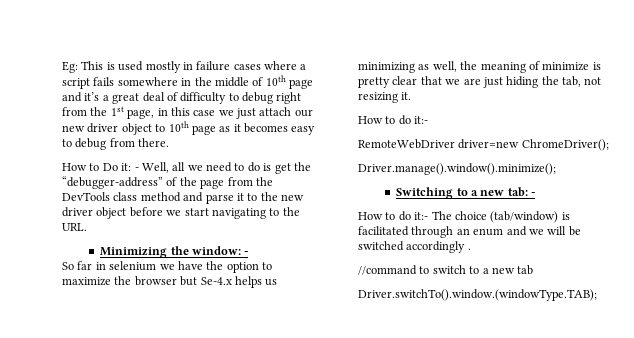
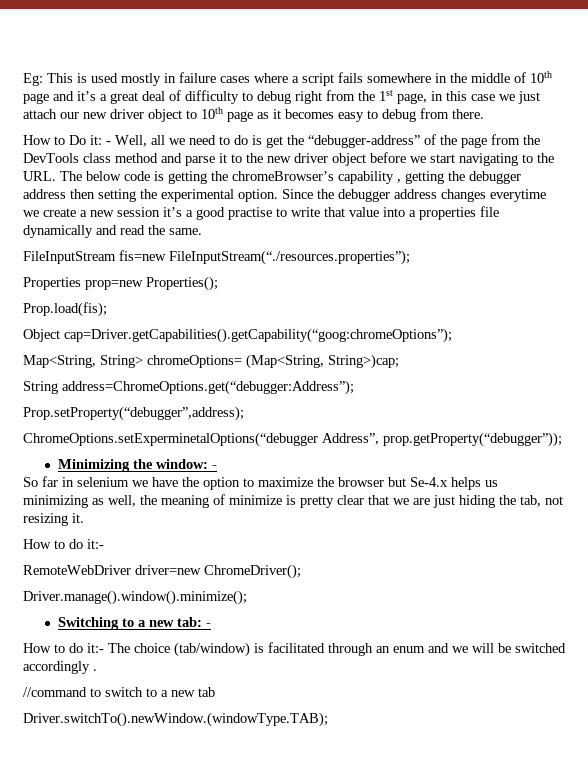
- How to Do it: - Well, all we need to do is get the “debugger-address” of the page from the DevTools class method and parse it to the new driver object before we start navigating to the URL.
+ How to Do it: - Well, all we need to do is get the “debugger-address” of the page from the DevTools class method and parse it to the new driver object before we start navigating to the URL. The below code is getting the chromeBrowser’s capability , getting the debugger address then setting the experimental option. Since the debugger address changes everytime we create a new session it’s a good practise to write that value into a properties file dynamically and read the same.
+ FileInputStream fis=new FileInputStream(“./resources.properties”);
+ Properties prop=new Properties();
+ Prop.load(fis);
+ Object cap=Driver.getCapabilities().getCapability(“goog:chromeOptions”);
+ Map<String, String> chromeOptions= (Map<String, String>)cap;
+ String address=ChromeOptions.get(“debugger:Address”);
+ Prop.setProperty(“debugger”,address);
+ ChromeOptions.setExperminetalOptions(“debugger Address”, prop.getProperty(“debugger”));
- Driver.switchTo().window.(windowType.TAB);
+ Driver.switchTo().newWindow.(windowType.TAB);

